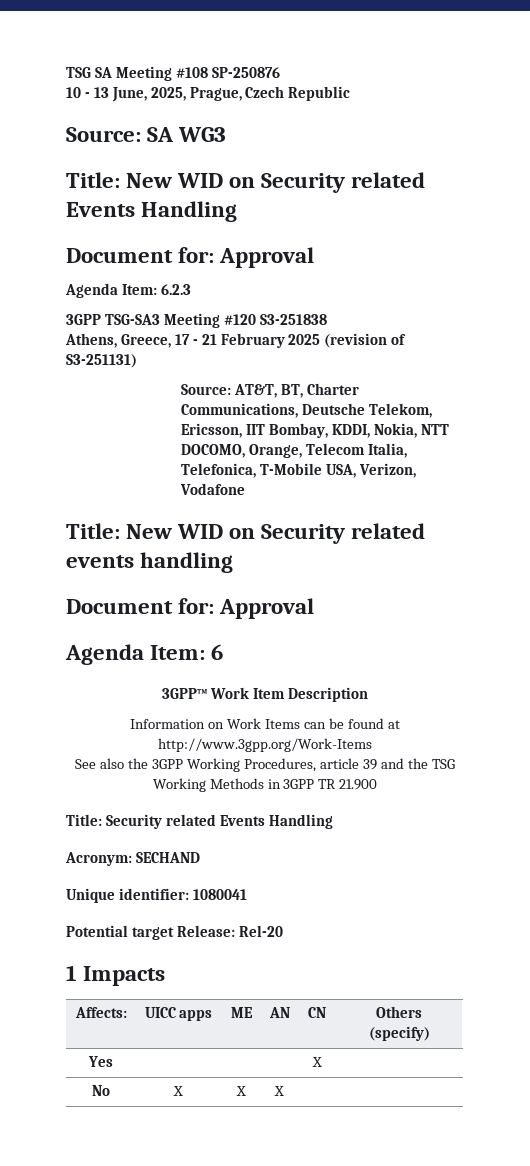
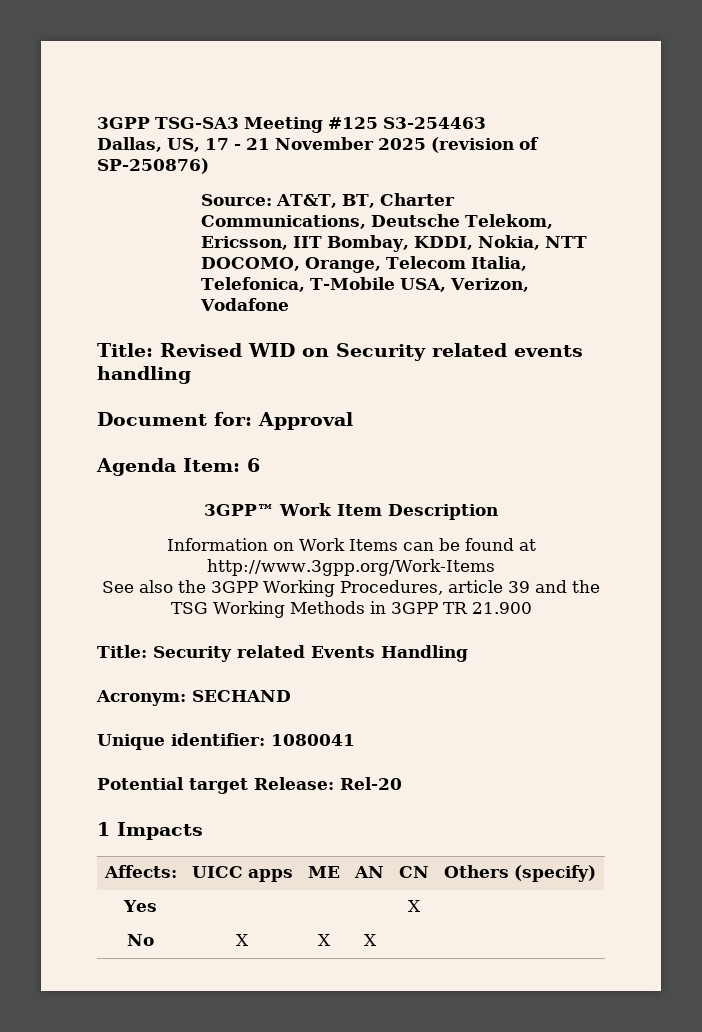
- TSG SA Meeting #108 SP-250876
- 10 - 13 June, 2025, Prague, Czech Republic
- Source: SA WG3
- Title: New WID on Security related Events Handling
- Document for: Approval
- Agenda Item: 6.2.3
- 3GPP TSG-SA3 Meeting #120 S3-251838
- Athens, Greece, 17 - 21 February 2025 (revision of S3-251131)
+ 3GPP TSG-SA3 Meeting #125 S3-254463
+ Dallas, US, 17 - 21 November 2025 (revision of SP-250876)
- Title: New WID on Security related events handling
+ Title: Revised WID on Security related events handling

